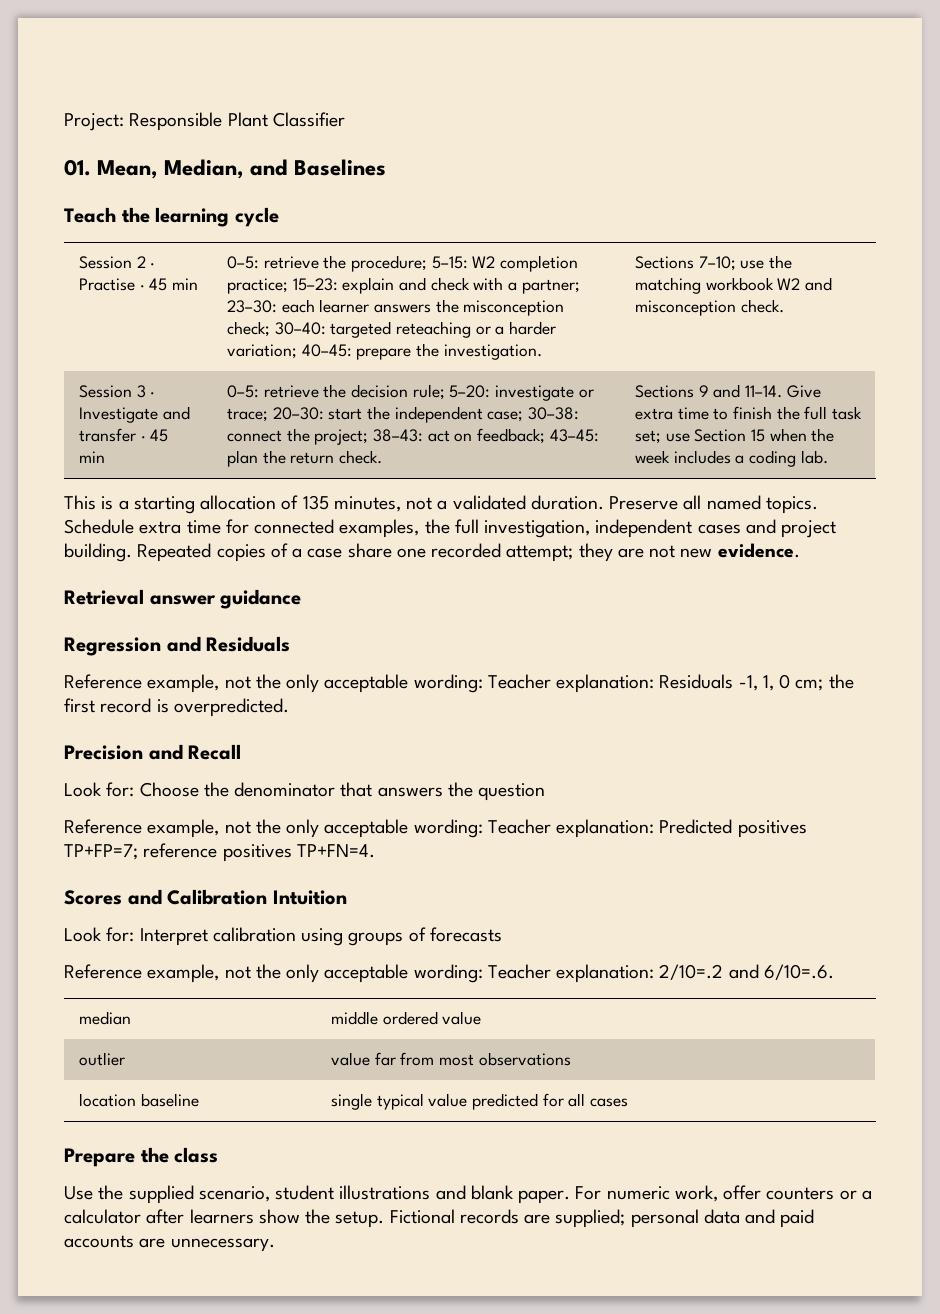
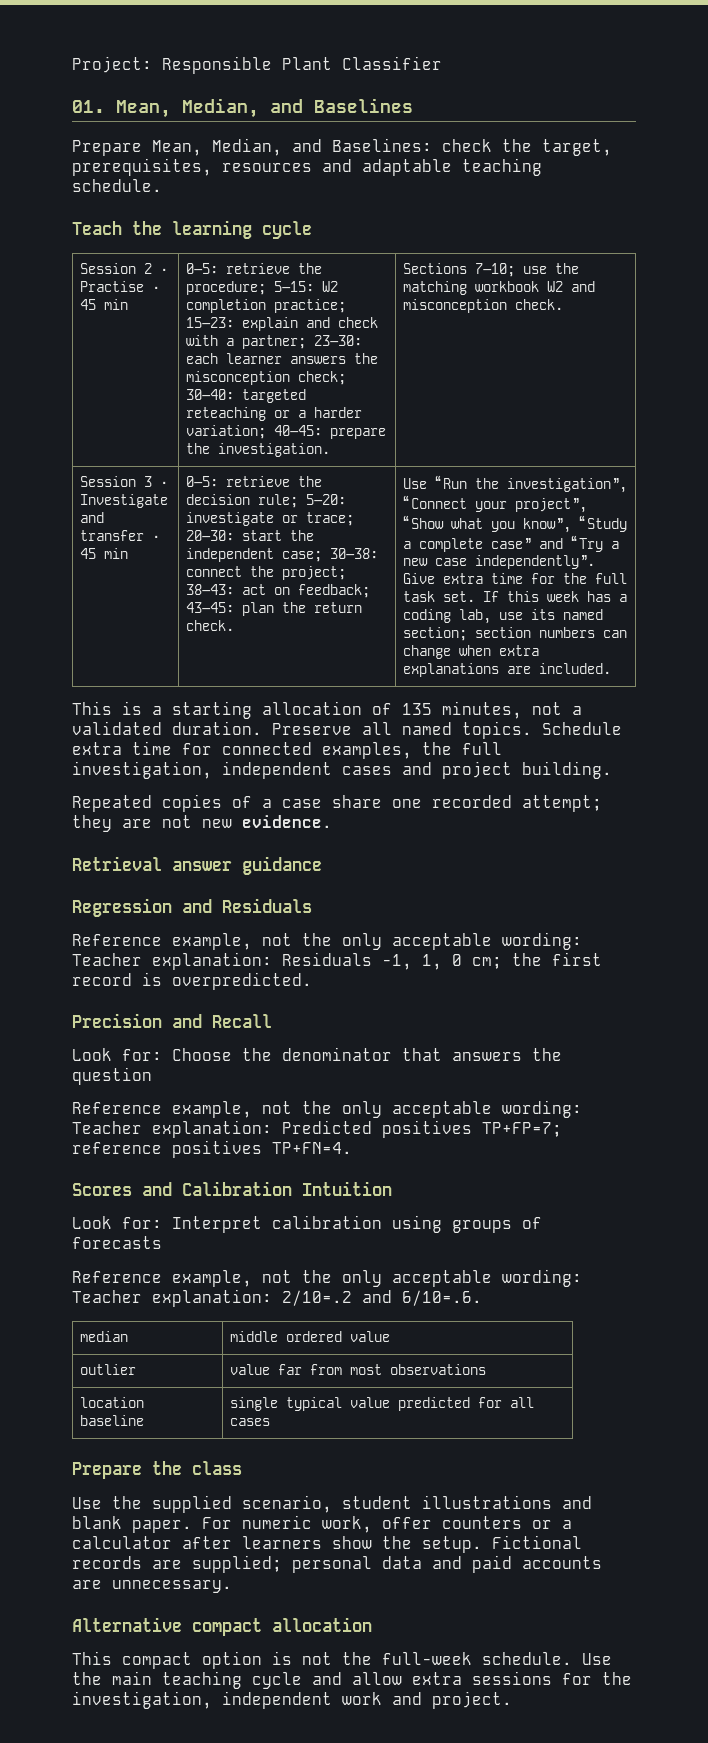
+ Prepare Mean, Median, and Baselines: check the target, prerequisites, resources and adaptable teaching schedule.
- Sections 9 and 11–14.
+ Use “Run the investigation”, “Connect your project”, “Show what you know”, “Study a complete case” and “Try a new case independently”.
- Give extra time to finish the full task set; use Section 15 when the week includes a coding lab.
+ Give extra time for the full task set. If this week has a coding lab, use its named section; section numbers can change when extra explanations are included.
- Schedule extra time for connected examples, the full investigation, independent cases and project building. Repeated copies of a case share one recorded attempt; they are not new evidence.
+ Schedule extra time for connected examples, the full investigation, independent cases and project building.
+ Repeated copies of a case share one recorded attempt; they are not new evidence.
+ Alternative compact allocation
+ This compact option is not the full-week schedule. Use the main teaching cycle and allow extra sessions for the investigation, independent work and project.

